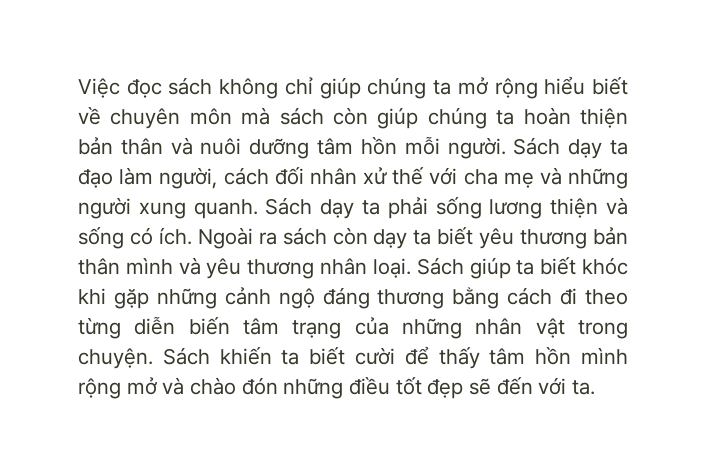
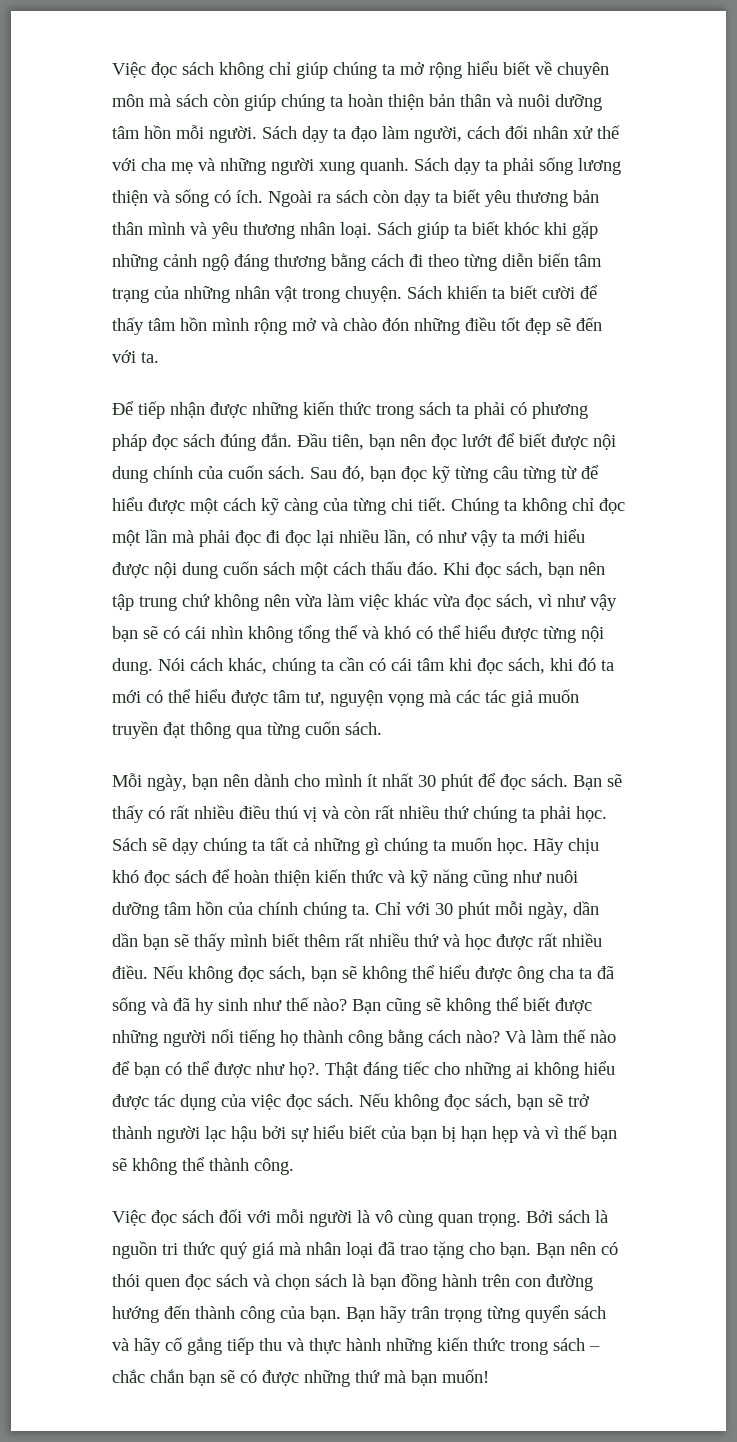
+ Để tiếp nhận được những kiến thức trong sách ta phải có phương pháp đọc sách đúng đắn. Đầu tiên, bạn nên đọc lướt để biết được nội dung chính của cuốn sách. Sau đó, bạn đọc kỹ từng câu từng từ để hiểu được một cách kỹ càng của từng chi tiết. Chúng ta không chỉ đọc một lần mà phải đọc đi đọc lại nhiều lần, có như vậy ta mới hiểu được nội dung cuốn sách một cách thấu đáo. Khi đọc sách, bạn nên tập trung chứ không nên vừa làm việc khác vừa đọc sách, vì như vậy bạn sẽ có cái nhìn không tổng thể và khó có thể hiểu được từng nội dung. Nói cách khác, chúng ta cần có cái tâm khi đọc sách, khi đó ta mới có thể hiểu được tâm tư, nguyện vọng mà các tác giả muốn truyền đạt thông qua từng cuốn sách.
+ Mỗi ngày, bạn nên dành cho mình ít nhất 30 phút để đọc sách. Bạn sẽ thấy có rất nhiều điều thú vị và còn rất nhiều thứ chúng ta phải học. Sách sẽ dạy chúng ta tất cả những gì chúng ta muốn học. Hãy chịu khó đọc sách để hoàn thiện kiến thức và kỹ năng cũng như nuôi dưỡng tâm hồn của chính chúng ta. Chỉ với 30 phút mỗi ngày, dần dần bạn sẽ thấy mình biết thêm rất nhiều thứ và học được rất nhiều điều. Nếu không đọc sách, bạn sẽ không thể hiểu được ông cha ta đã sống và đã hy sinh như thế nào? Bạn cũng sẽ không thể biết được những người nổi tiếng họ thành công bằng cách nào? Và làm thế nào để bạn có thể được như họ?. Thật đáng tiếc cho những ai không hiểu được tác dụng của việc đọc sách. Nếu không đọc sách, bạn sẽ trở thành người lạc hậu bởi sự hiểu biết của bạn bị hạn hẹp và vì thế bạn sẽ không thể thành công.
+ Việc đọc sách đối với mỗi người là vô cùng quan trọng. Bởi sách là nguồn tri thức quý giá mà nhân loại đã trao tặng cho bạn. Bạn nên có thói quen đọc sách và chọn sách là bạn đồng hành trên con đường hướng đến thành công của bạn. Bạn hãy trân trọng từng quyển sách và hãy cố gắng tiếp thu và thực hành những kiến thức trong sách – chắc chắn bạn sẽ có được những thứ mà bạn muốn!

